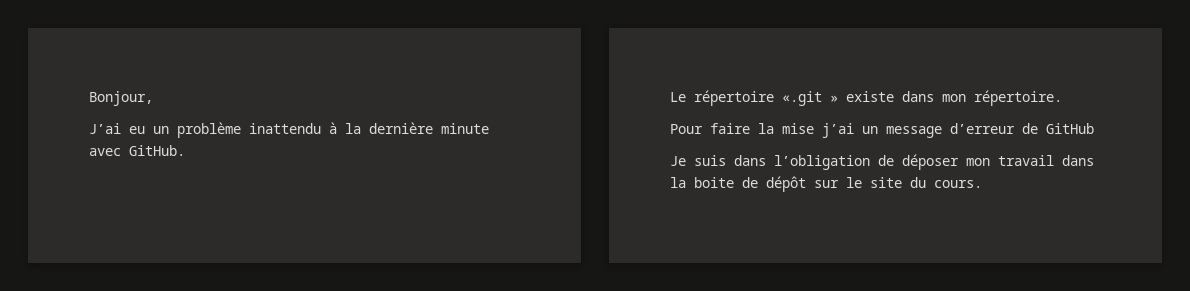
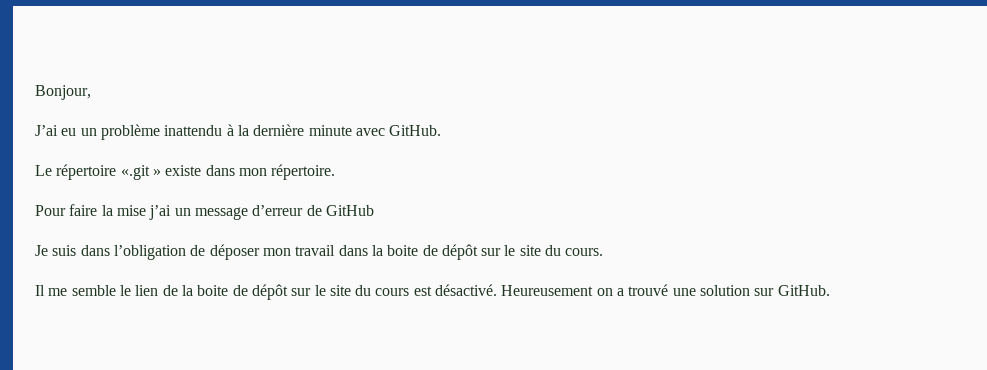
+ Il me semble le lien de la boite de dépôt sur le site du cours est désactivé. Heureusement on a trouvé une solution sur GitHub.

